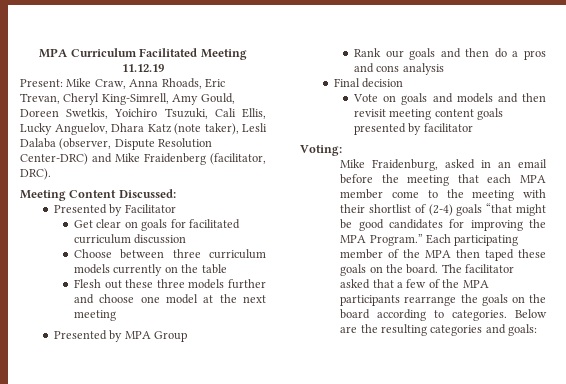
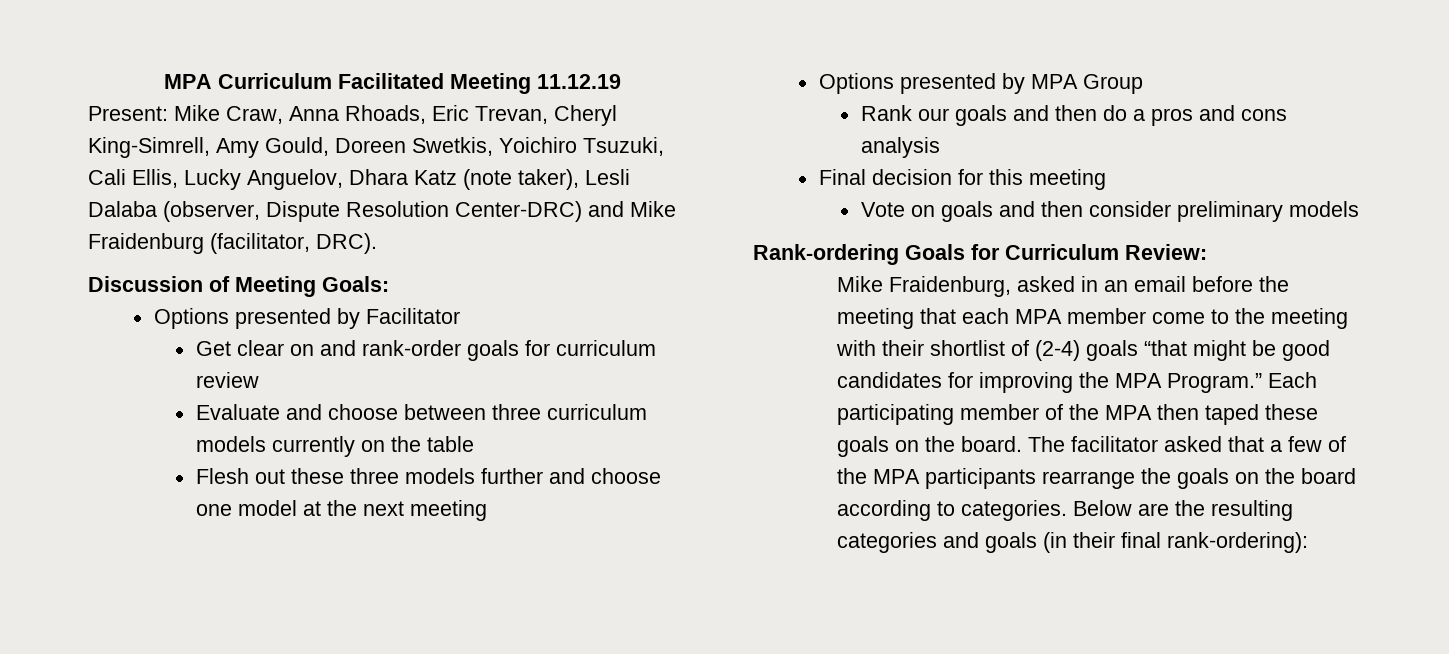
- Present: Mike Craw, Anna Rhoads, Eric Trevan, Cheryl King-Simrell, Amy Gould, Doreen Swetkis, Yoichiro Tsuzuki, Cali Ellis, Lucky Anguelov, Dhara Katz (note taker), Lesli Dalaba (observer, Dispute Resolution Center-DRC) and Mike Fraidenberg (facilitator, DRC).
+ Present: Mike Craw, Anna Rhoads, Eric Trevan, Cheryl King-Simrell, Amy Gould, Doreen Swetkis, Yoichiro Tsuzuki, Cali Ellis, Lucky Anguelov, Dhara Katz (note taker), Lesli Dalaba (observer, Dispute Resolution Center-DRC) and Mike Fraidenburg (facilitator, DRC).
- Meeting Content Discussed:
- Presented by Facilitator
+ Discussion of Meeting Goals:
+ Options presented by Facilitator
- Get clear on goals for facilitated curriculum discussion
- Choose between three curriculum models currently on the table
+ Get clear on and rank-order goals for curriculum review
+ Evaluate and choose between three curriculum models currently on the table
- Presented by MPA Group
+ Options presented by MPA Group
- Final decision
+ Final decision for this meeting
- Vote on goals and models and then revisit meeting content goals presented by facilitator
- Voting:
+ Vote on goals and then consider preliminary models
+ Rank-ordering Goals for Curriculum Review:
- Below are the resulting categories and goals:
+ Below are the resulting categories and goals (in their final rank-ordering):

